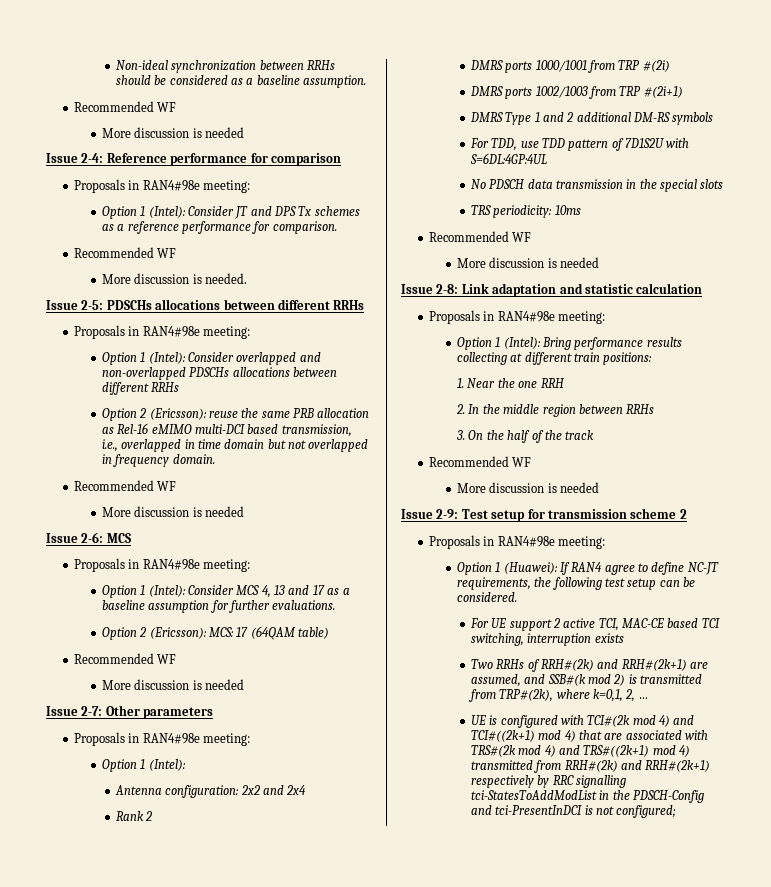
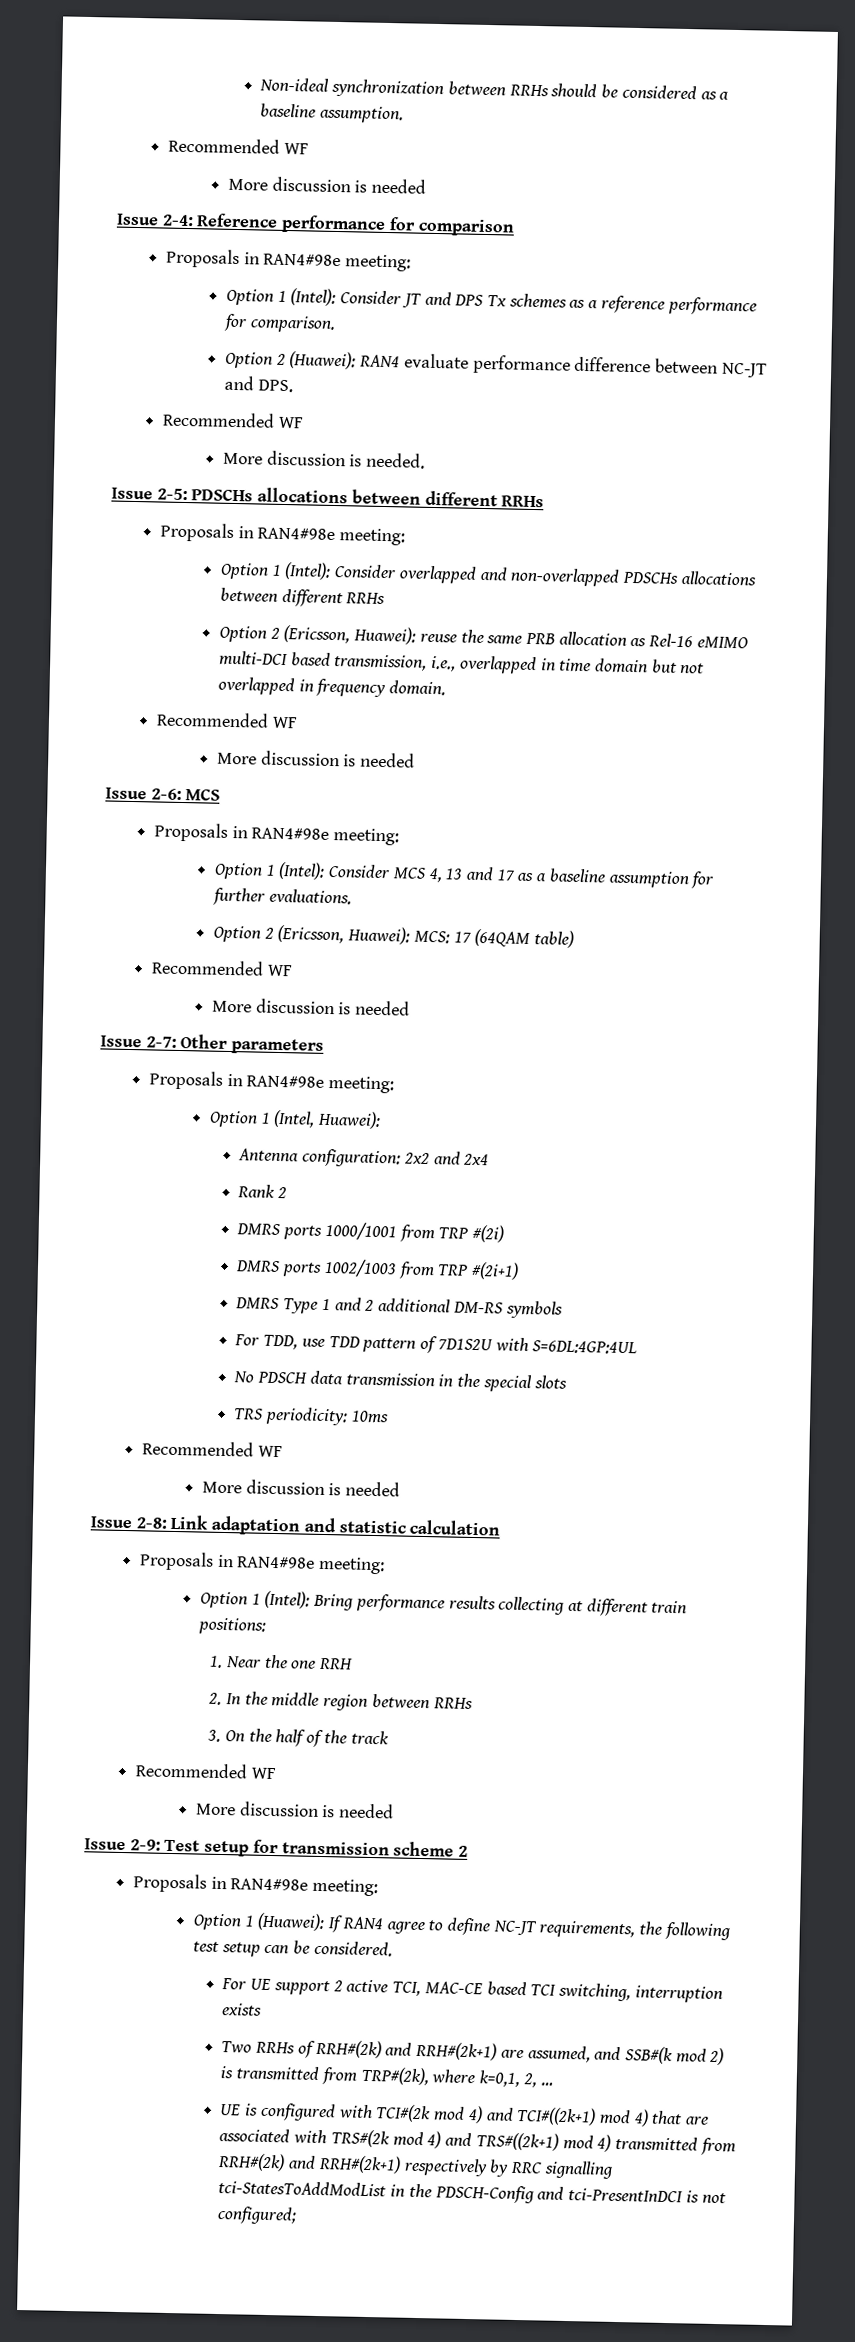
+ Option 2 (Huawei): RAN4 evaluate performance difference between NC-JT and DPS.
- Option 2 (Ericsson): reuse the same PRB allocation as Rel-16 eMIMO multi-DCI based transmission, i.e., overlapped in time domain but not overlapped in frequency domain.
+ Option 2 (Ericsson, Huawei): reuse the same PRB allocation as Rel-16 eMIMO multi-DCI based transmission, i.e., overlapped in time domain but not overlapped in frequency domain.
- Option 2 (Ericsson): MCS: 17 (64QAM table)
+ Option 2 (Ericsson, Huawei): MCS: 17 (64QAM table)
  Issue 2-7: Other parameters
  Proposals in RAN4#98e meeting:
- Option 1 (Intel):
+ Option 1 (Intel, Huawei):

